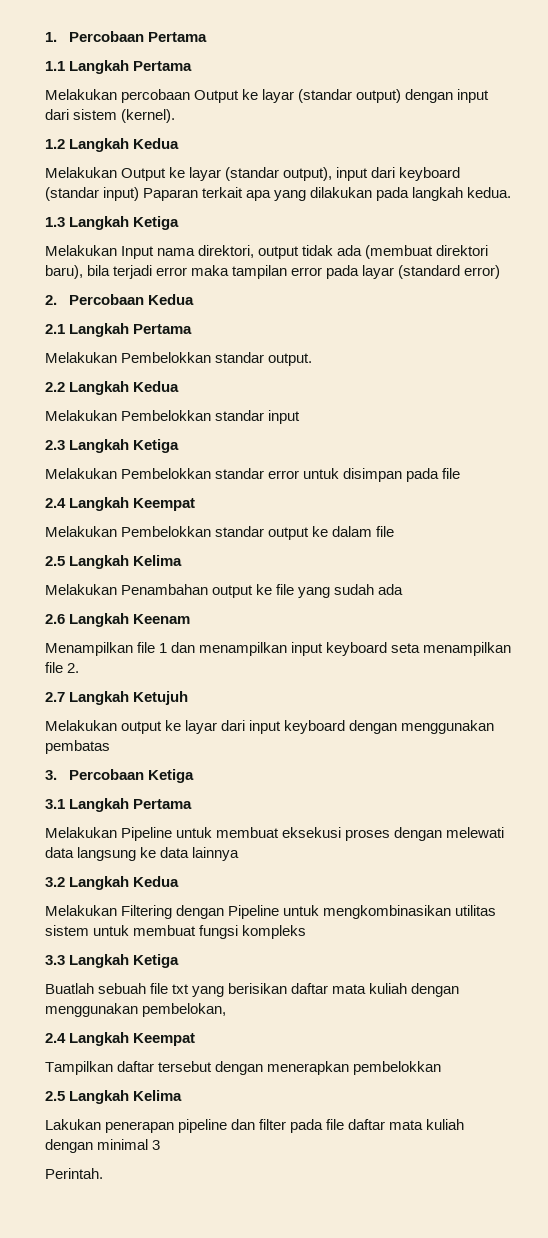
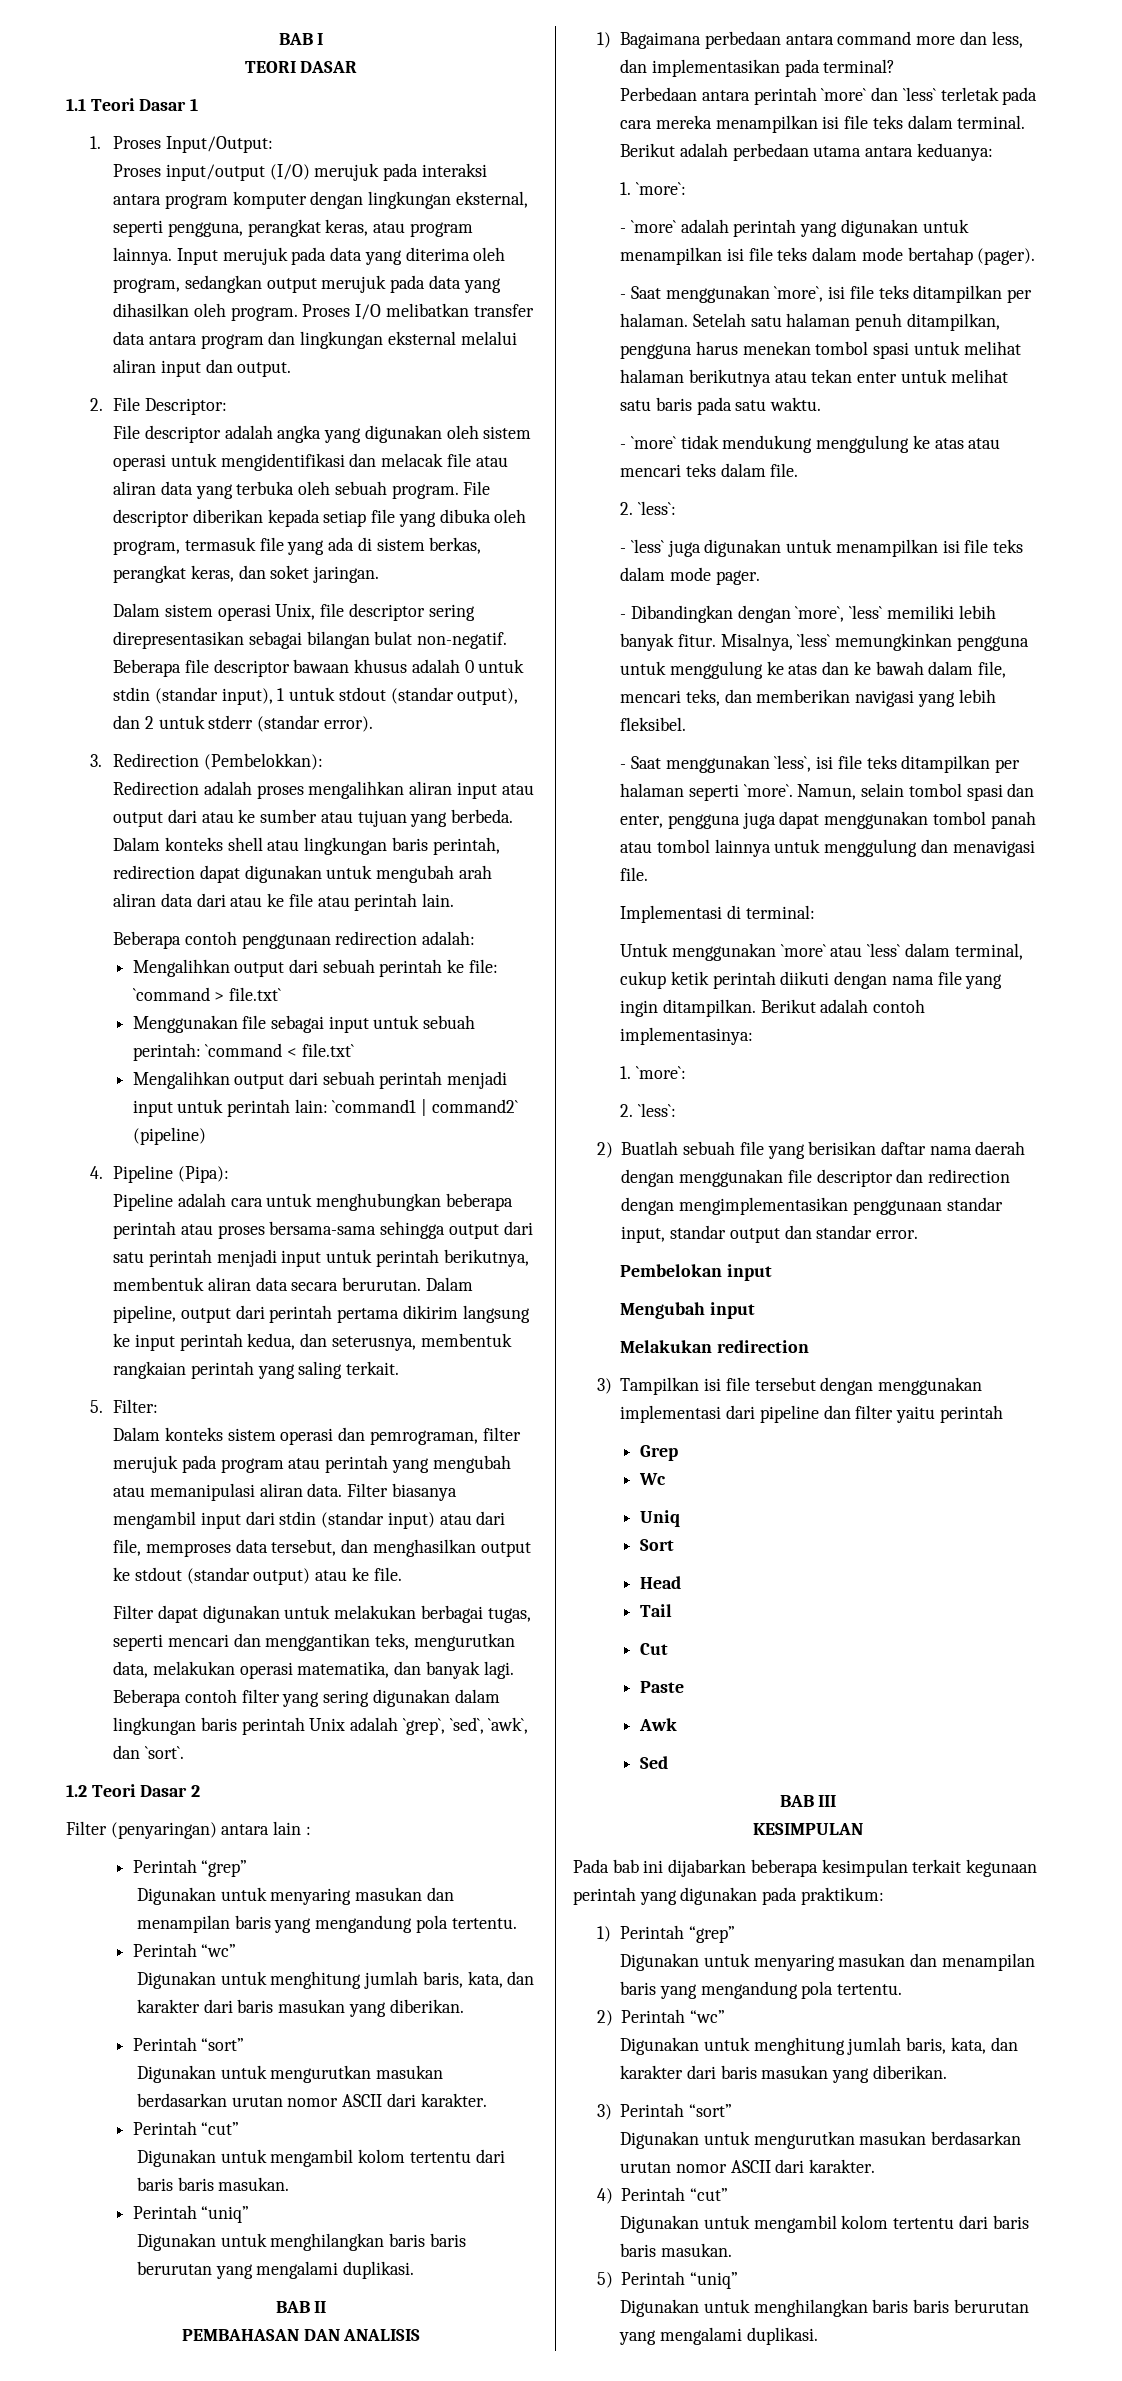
- 1. Percobaan Pertama
- 1.1 Langkah Pertama
- Melakukan percobaan Output ke layar (standar output) dengan input dari sistem (kernel).
- 1.2 Langkah Kedua
- Melakukan Output ke layar (standar output), input dari keyboard (standar input) Paparan terkait apa yang dilakukan pada langkah kedua.
- 1.3 Langkah Ketiga
- Melakukan Input nama direktori, output tidak ada (membuat direktori baru), bila terjadi error maka tampilan error pada layar (standard error)
- 2. Percobaan Kedua
- 2.1 Langkah Pertama
- Melakukan Pembelokkan standar output.
- 2.2 Langkah Kedua
- Melakukan Pembelokkan standar input
- 2.3 Langkah Ketiga
- Melakukan Pembelokkan standar error untuk disimpan pada file
- 2.4 Langkah Keempat
- Melakukan Pembelokkan standar output ke dalam file
- 2.5 Langkah Kelima
- Melakukan Penambahan output ke file yang sudah ada
- 2.6 Langkah Keenam
- Menampilkan file 1 dan menampilkan input keyboard seta menampilkan file 2.
- 2.7 Langkah Ketujuh
- Melakukan output ke layar dari input keyboard dengan menggunakan pembatas
- 3. Percobaan Ketiga
- 3.1 Langkah Pertama
- Melakukan Pipeline untuk membuat eksekusi proses dengan melewati data langsung ke data lainnya
- 3.2 Langkah Kedua
- Melakukan Filtering dengan Pipeline untuk mengkombinasikan utilitas sistem untuk membuat fungsi kompleks
- 3.3 Langkah Ketiga
- Buatlah sebuah file txt yang berisikan daftar mata kuliah dengan menggunakan pembelokan,
- 2.4 Langkah Keempat
- Tampilkan daftar tersebut dengan menerapkan pembelokkan
- 2.5 Langkah Kelima
- Lakukan penerapan pipeline dan filter pada file daftar mata kuliah dengan minimal 3
- Perintah.
+ BAB I
+ TEORI DASAR
+ 1.1 Teori Dasar 1
+ 1. Proses Input/Output:
+ Proses input/output (I/O) merujuk pada interaksi antara program komputer dengan lingkungan eksternal, seperti pengguna, perangkat keras, atau program lainnya. Input merujuk pada data yang diterima oleh program, sedangkan output merujuk pada data yang dihasilkan oleh program. Proses I/O melibatkan transfer data antara program dan lingkungan eksternal melalui aliran input dan output.
+ 2. File Descriptor:
+ File descriptor adalah angka yang digunakan oleh sistem operasi untuk mengidentifikasi dan melacak file atau aliran data yang terbuka oleh sebuah program. File descriptor diberikan kepada setiap file yang dibuka oleh program, termasuk file yang ada di sistem berkas, perangkat keras, dan soket jaringan.
+ Dalam sistem operasi Unix, file descriptor sering direpresentasikan sebagai bilangan bulat non-negatif. Beberapa file descriptor bawaan khusus adalah 0 untuk stdin (standar input), 1 untuk stdout (standar output), dan 2 untuk stderr (standar error).
+ 3. Redirection (Pembelokkan):
+ Redirection adalah proses mengalihkan aliran input atau output dari atau ke sumber atau tujuan yang berbeda. Dalam konteks shell atau lingkungan baris perintah, redirection dapat digunakan untuk mengubah arah aliran data dari atau ke file atau perintah lain.
+ Beberapa contoh penggunaan redirection adalah:
+ Mengalihkan output dari sebuah perintah ke file: `command > file.txt`
+ Menggunakan file sebagai input untuk sebuah perintah: `command < file.txt`
+ Mengalihkan output dari sebuah perintah menjadi input untuk perintah lain: `command1 | command2` (pipeline)
+ 4. Pipeline (Pipa):
+ Pipeline adalah cara untuk menghubungkan beberapa perintah atau proses bersama-sama sehingga output dari satu perintah menjadi input untuk perintah berikutnya, membentuk aliran data secara berurutan. Dalam pipeline, output dari perintah pertama dikirim langsung ke input perintah kedua, dan seterusnya, membentuk rangkaian perintah yang saling terkait.
+ 5. Filter:
+ Dalam konteks sistem operasi dan pemrograman, filter merujuk pada program atau perintah yang mengubah atau memanipulasi aliran data. Filter biasanya mengambil input dari stdin (standar input) atau dari file, memproses data tersebut, dan menghasilkan output ke stdout (standar output) atau ke file.
+ Filter dapat digunakan untuk melakukan berbagai tugas, seperti mencari dan menggantikan teks, mengurutkan data, melakukan operasi matematika, dan banyak lagi. Beberapa contoh filter yang sering digunakan dalam lingkungan baris perintah Unix adalah `grep`, `sed`, `awk`, dan `sort`.
+ 1.2 Teori Dasar 2
+ Filter (penyaringan) antara lain :
+ Perintah “grep”
+ Digunakan untuk menyaring masukan dan menampilan baris yang mengandung pola tertentu.
+ Perintah “wc”
+ Digunakan untuk menghitung jumlah baris, kata, dan karakter dari baris masukan yang diberikan.
+ Perintah “sort”
+ Digunakan untuk mengurutkan masukan berdasarkan urutan nomor ASCII dari karakter.
+ Perintah “cut”
+ Digunakan untuk mengambil kolom tertentu dari baris baris masukan.
+ Perintah “uniq”
+ Digunakan untuk menghilangkan baris baris berurutan yang mengalami duplikasi.
+ BAB II
+ PEMBAHASAN DAN ANALISIS
+ 1) Bagaimana perbedaan antara command more dan less, dan implementasikan pada terminal?
+ Perbedaan antara perintah `more` dan `less` terletak pada cara mereka menampilkan isi file teks dalam terminal. Berikut adalah perbedaan utama antara keduanya:
+ 1. `more`:
+ - `more` adalah perintah yang digunakan untuk menampilkan isi file teks dalam mode bertahap (pager).
+ - Saat menggunakan `more`, isi file teks ditampilkan per halaman. Setelah satu halaman penuh ditampilkan, pengguna harus menekan tombol spasi untuk melihat halaman berikutnya atau tekan enter untuk melihat satu baris pada satu waktu.
+ - `more` tidak mendukung menggulung ke atas atau mencari teks dalam file.
+ 2. `less`:
+ - `less` juga digunakan untuk menampilkan isi file teks dalam mode pager.
+ - Dibandingkan dengan `more`, `less` memiliki lebih banyak fitur. Misalnya, `less` memungkinkan pengguna untuk menggulung ke atas dan ke bawah dalam file, mencari teks, dan memberikan navigasi yang lebih fleksibel.
+ - Saat menggunakan `less`, isi file teks ditampilkan per halaman seperti `more`. Namun, selain tombol spasi dan enter, pengguna juga dapat menggunakan tombol panah atau tombol lainnya untuk menggulung dan menavigasi file.
+ Implementasi di terminal:
+ Untuk menggunakan `more` atau `less` dalam terminal, cukup ketik perintah diikuti dengan nama file yang ingin ditampilkan. Berikut adalah contoh implementasinya:
+ 1. `more`:
+ 2. `less`:
+ 2) Buatlah sebuah file yang berisikan daftar nama daerah dengan menggunakan file descriptor dan redirection dengan mengimplementasikan penggunaan standar input, standar output dan standar error.
+ Pembelokan input
+ Mengubah input
+ Melakukan redirection
+ 3) Tampilkan isi file tersebut dengan menggunakan implementasi dari pipeline dan filter yaitu perintah
+ Grep
+ Wc
+ Uniq
+ Sort
+ Head
+ Tail
+ Cut
+ Paste
+ Awk
+ Sed
+ BAB III
+ KESIMPULAN
+ Pada bab ini dijabarkan beberapa kesimpulan terkait kegunaan perintah yang digunakan pada praktikum:
+ 1) Perintah “grep”
+ Digunakan untuk menyaring masukan dan menampilan baris yang mengandung pola tertentu.
+ 2) Perintah “wc”
+ Digunakan untuk menghitung jumlah baris, kata, dan karakter dari baris masukan yang diberikan.
+ 3) Perintah “sort”
+ Digunakan untuk mengurutkan masukan berdasarkan urutan nomor ASCII dari karakter.
+ 4) Perintah “cut”
+ Digunakan untuk mengambil kolom tertentu dari baris baris masukan.
+ 5) Perintah “uniq”
+ Digunakan untuk menghilangkan baris baris berurutan yang mengalami duplikasi.

